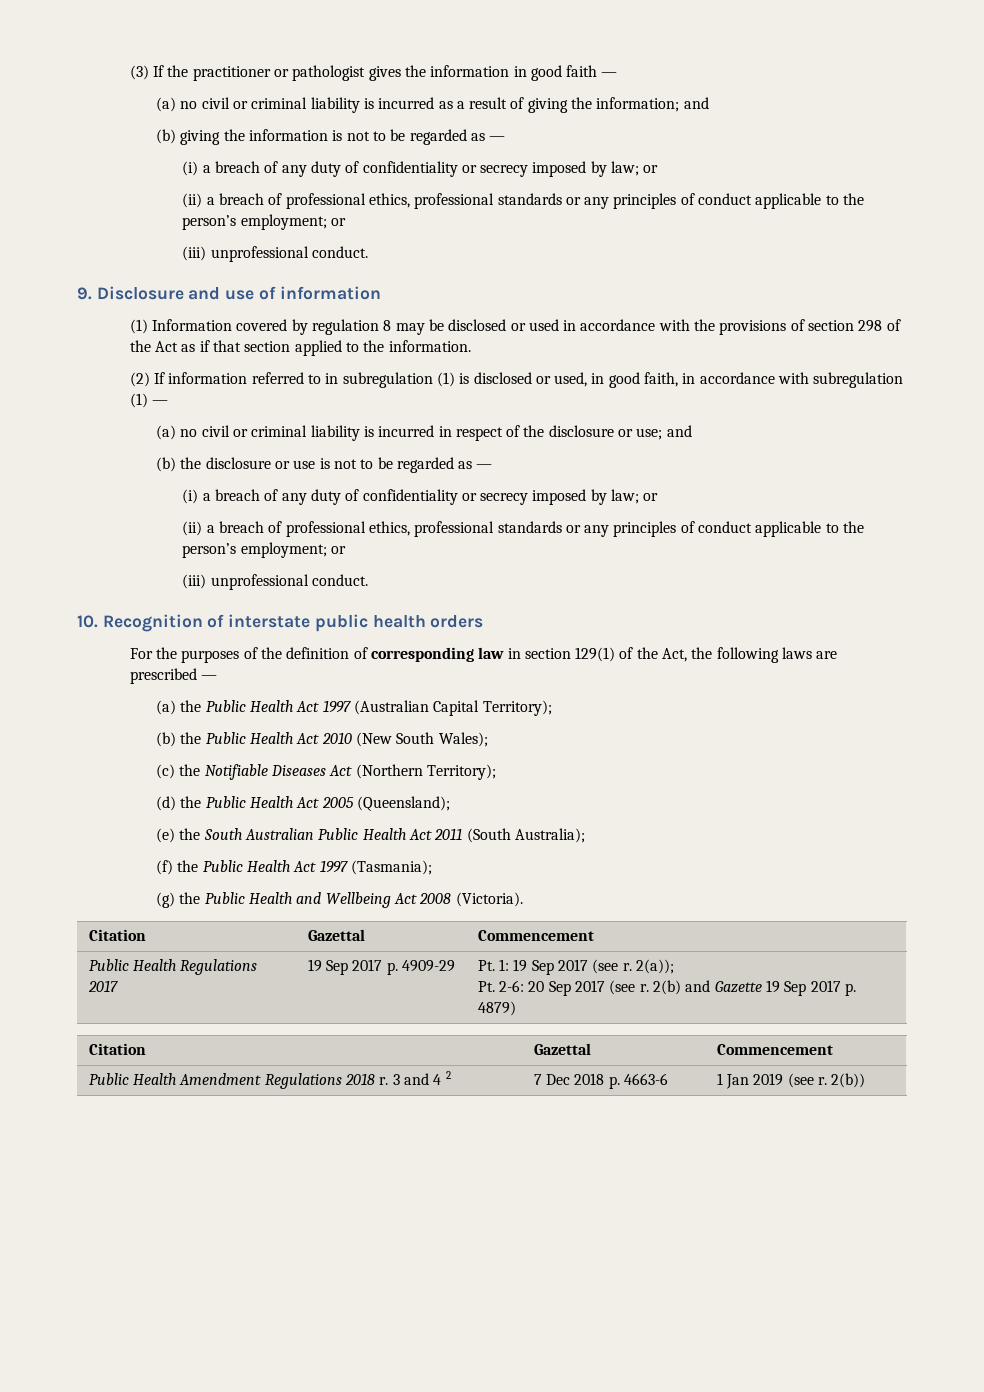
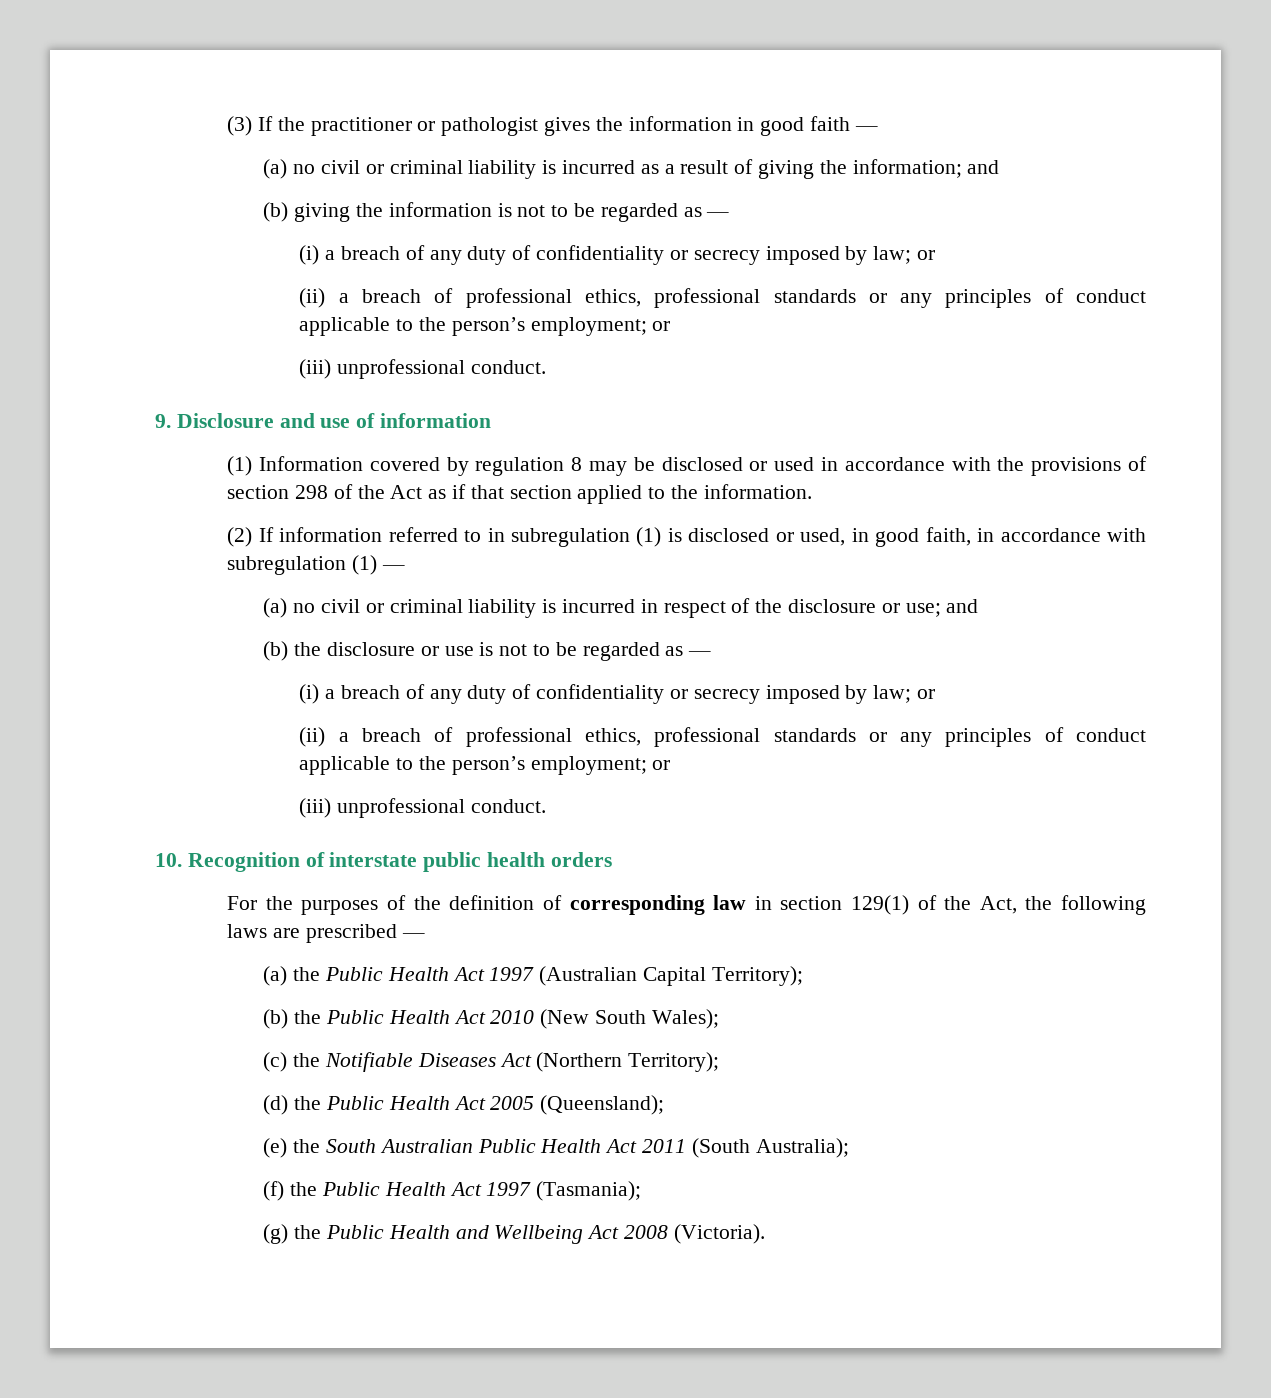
  (g) the Public Health and Wellbeing Act 2008 (Victoria).
- Citation | Gazettal | Commencement
- Public Health Regulations 2017 | 19 Sep 2017 p. 4909-29 | Pt. 1: 19 Sep 2017 (see r. 2(a));
- Pt. 2-6: 20 Sep 2017 (see r. 2(b) and Gazette 19 Sep 2017 p. 4879)
- Citation | Gazettal | Commencement
- Public Health Amendment Regulations 2018 r. 3 and 4 2 | 7 Dec 2018 p. 4663-6 | 1 Jan 2019 (see r. 2(b))

